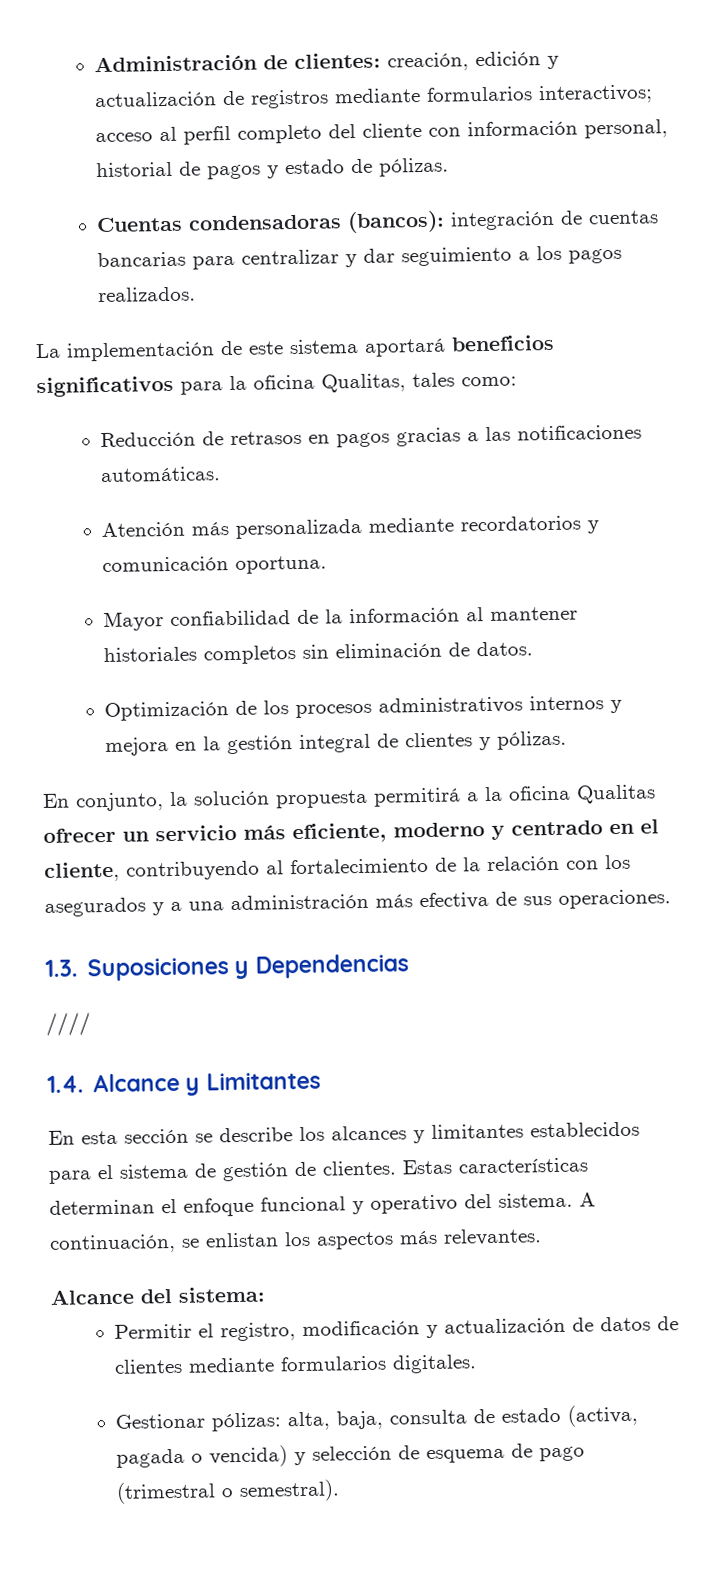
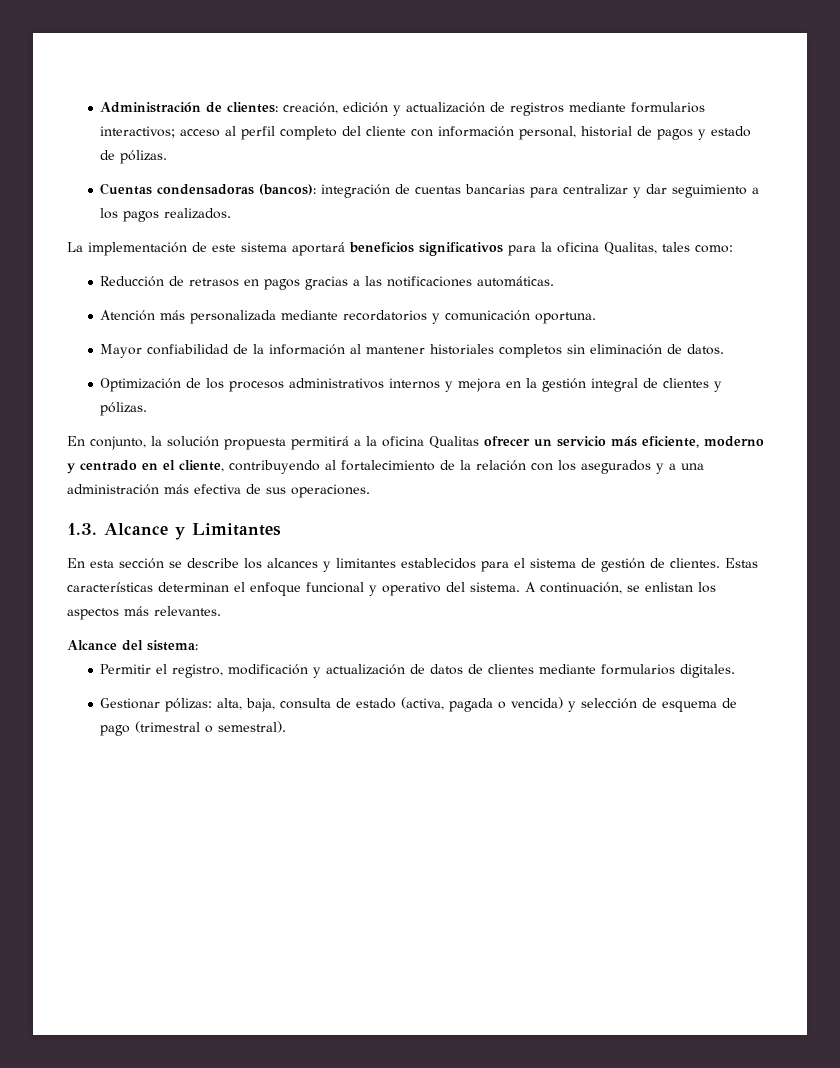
- 1.3. Suposiciones y Dependencias
- ////
- 1.4. Alcance y Limitantes
+ 1.3. Alcance y Limitantes

